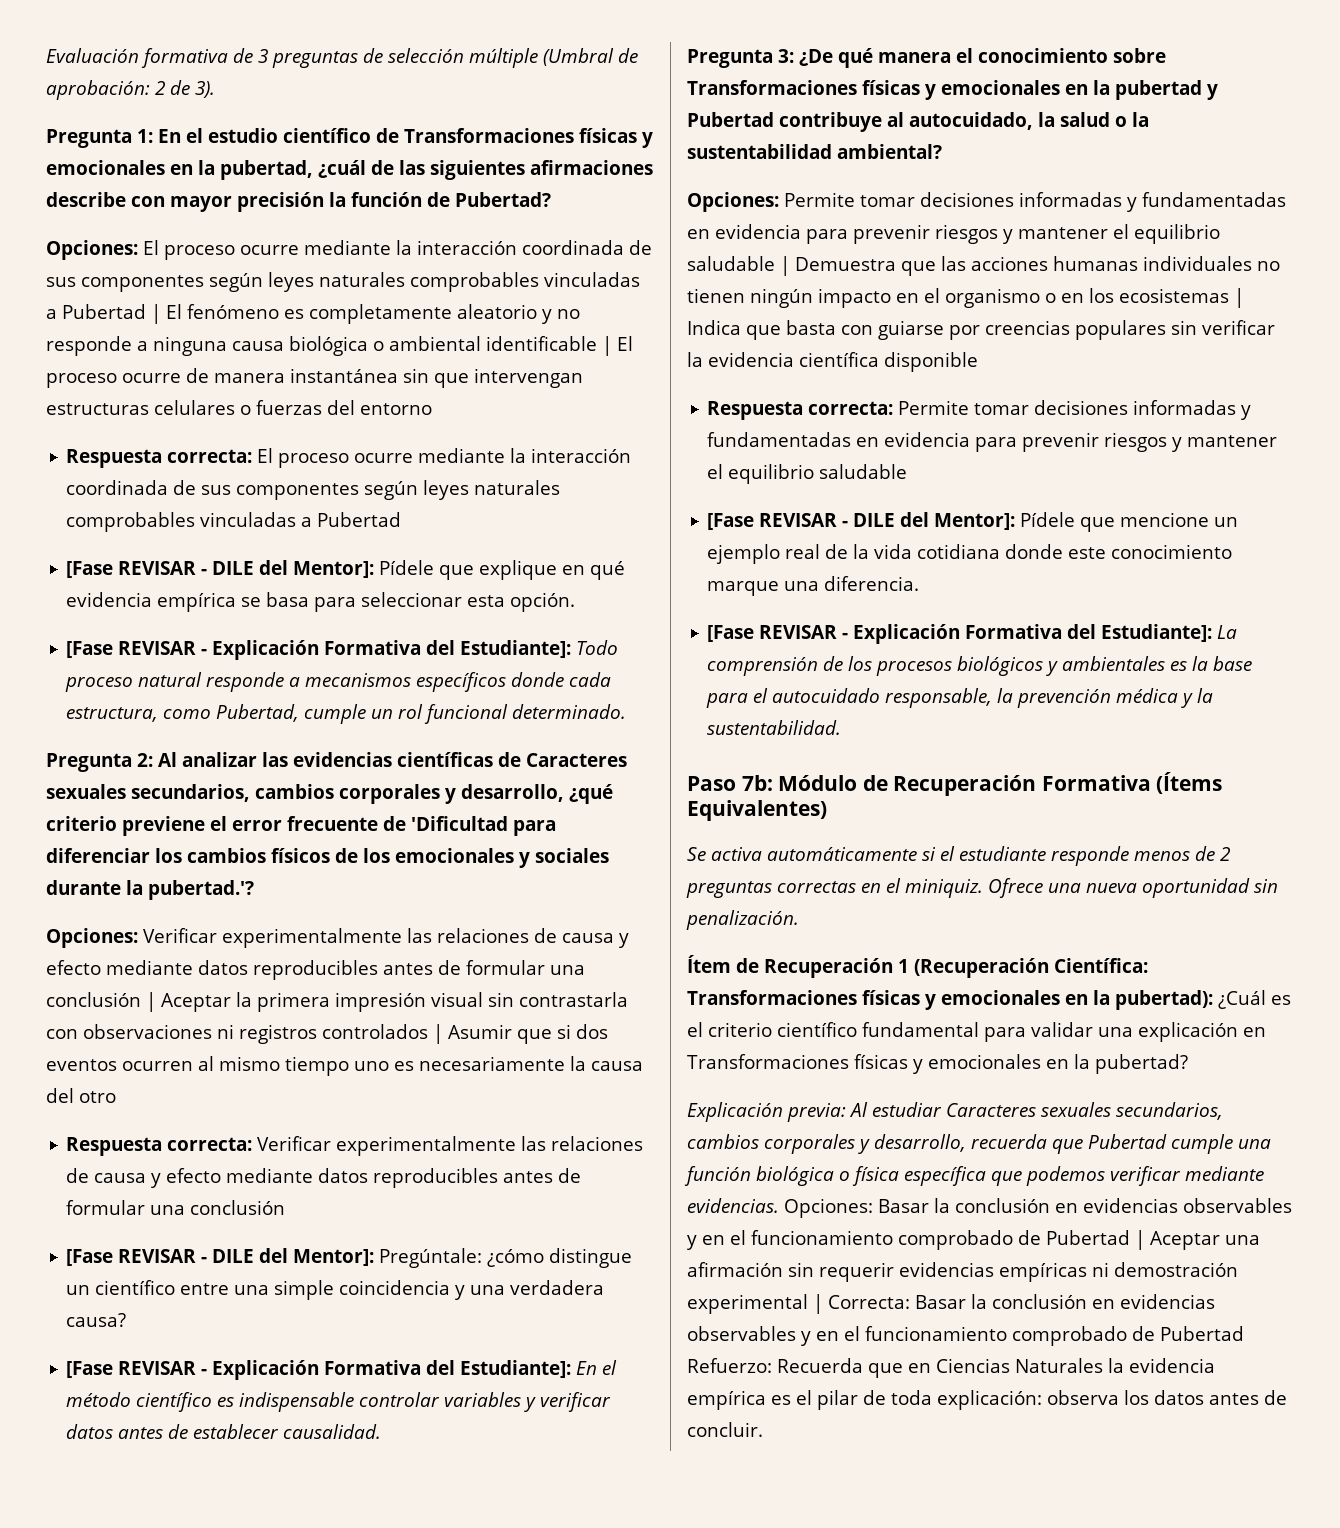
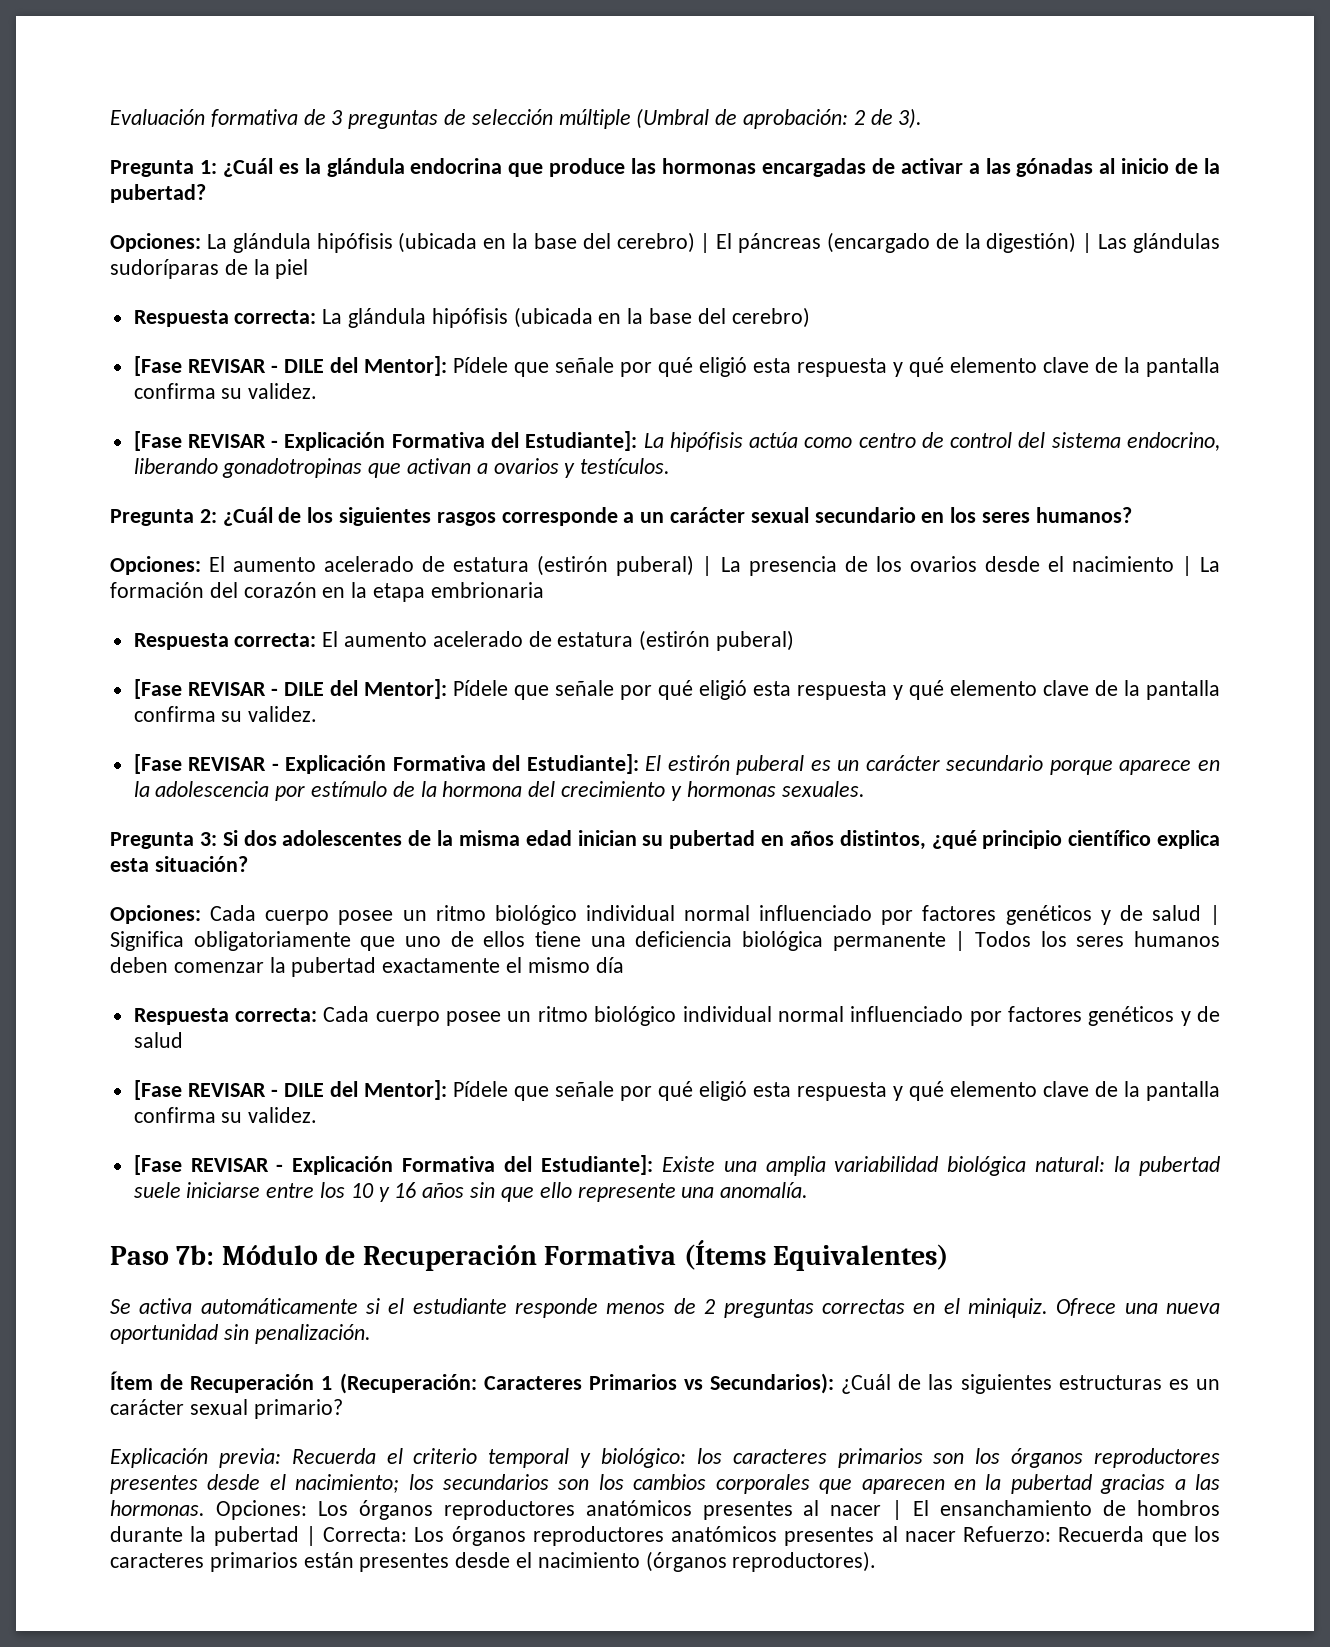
- Pregunta 1: En el estudio científico de Transformaciones físicas y emocionales en la pubertad, ¿cuál de las siguientes afirmaciones describe con mayor precisión la función de Pubertad?
- Opciones: El proceso ocurre mediante la interacción coordinada de sus componentes según leyes naturales comprobables vinculadas a Pubertad | El fenómeno es completamente aleatorio y no responde a ninguna causa biológica o ambiental identificable | El proceso ocurre de manera instantánea sin que intervengan estructuras celulares o fuerzas del entorno
- Respuesta correcta: El proceso ocurre mediante la interacción coordinada de sus componentes según leyes naturales comprobables vinculadas a Pubertad
- [Fase REVISAR - DILE del Mentor]: Pídele que explique en qué evidencia empírica se basa para seleccionar esta opción.
- [Fase REVISAR - Explicación Formativa del Estudiante]: Todo proceso natural responde a mecanismos específicos donde cada estructura, como Pubertad, cumple un rol funcional determinado.
- Pregunta 2: Al analizar las evidencias científicas de Caracteres sexuales secundarios, cambios corporales y desarrollo, ¿qué criterio previene el error frecuente de 'Dificultad para diferenciar los cambios físicos de los emocionales y sociales durante la pubertad.'?
- Opciones: Verificar experimentalmente las relaciones de causa y efecto mediante datos reproducibles antes de formular una conclusión | Aceptar la primera impresión visual sin contrastarla con observaciones ni registros controlados | Asumir que si dos eventos ocurren al mismo tiempo uno es necesariamente la causa del otro
- Respuesta correcta: Verificar experimentalmente las relaciones de causa y efecto mediante datos reproducibles antes de formular una conclusión
- [Fase REVISAR - DILE del Mentor]: Pregúntale: ¿cómo distingue un científico entre una simple coincidencia y una verdadera causa?
- [Fase REVISAR - Explicación Formativa del Estudiante]: En el método científico es indispensable controlar variables y verificar datos antes de establecer causalidad.
- Pregunta 3: ¿De qué manera el conocimiento sobre Transformaciones físicas y emocionales en la pubertad y Pubertad contribuye al autocuidado, la salud o la sustentabilidad ambiental?
- Opciones: Permite tomar decisiones informadas y fundamentadas en evidencia para prevenir riesgos y mantener el equilibrio saludable | Demuestra que las acciones humanas individuales no tienen ningún impacto en el organismo o en los ecosistemas | Indica que basta con guiarse por creencias populares sin verificar la evidencia científica disponible
- Respuesta correcta: Permite tomar decisiones informadas y fundamentadas en evidencia para prevenir riesgos y mantener el equilibrio saludable
- [Fase REVISAR - DILE del Mentor]: Pídele que mencione un ejemplo real de la vida cotidiana donde este conocimiento marque una diferencia.
- [Fase REVISAR - Explicación Formativa del Estudiante]: La comprensión de los procesos biológicos y ambientales es la base para el autocuidado responsable, la prevención médica y la sustentabilidad.
+ Pregunta 1: ¿Cuál es la glándula endocrina que produce las hormonas encargadas de activar a las gónadas al inicio de la pubertad?
+ Opciones: La glándula hipófisis (ubicada en la base del cerebro) | El páncreas (encargado de la digestión) | Las glándulas sudoríparas de la piel
+ Respuesta correcta: La glándula hipófisis (ubicada en la base del cerebro)
+ [Fase REVISAR - DILE del Mentor]: Pídele que señale por qué eligió esta respuesta y qué elemento clave de la pantalla confirma su validez.
+ [Fase REVISAR - Explicación Formativa del Estudiante]: La hipófisis actúa como centro de control del sistema endocrino, liberando gonadotropinas que activan a ovarios y testículos.
+ Pregunta 2: ¿Cuál de los siguientes rasgos corresponde a un carácter sexual secundario en los seres humanos?
+ Opciones: El aumento acelerado de estatura (estirón puberal) | La presencia de los ovarios desde el nacimiento | La formación del corazón en la etapa embrionaria
+ Respuesta correcta: El aumento acelerado de estatura (estirón puberal)
+ [Fase REVISAR - DILE del Mentor]: Pídele que señale por qué eligió esta respuesta y qué elemento clave de la pantalla confirma su validez.
+ [Fase REVISAR - Explicación Formativa del Estudiante]: El estirón puberal es un carácter secundario porque aparece en la adolescencia por estímulo de la hormona del crecimiento y hormonas sexuales.
+ Pregunta 3: Si dos adolescentes de la misma edad inician su pubertad en años distintos, ¿qué principio científico explica esta situación?
+ Opciones: Cada cuerpo posee un ritmo biológico individual normal influenciado por factores genéticos y de salud | Significa obligatoriamente que uno de ellos tiene una deficiencia biológica permanente | Todos los seres humanos deben comenzar la pubertad exactamente el mismo día
+ Respuesta correcta: Cada cuerpo posee un ritmo biológico individual normal influenciado por factores genéticos y de salud
+ [Fase REVISAR - DILE del Mentor]: Pídele que señale por qué eligió esta respuesta y qué elemento clave de la pantalla confirma su validez.
+ [Fase REVISAR - Explicación Formativa del Estudiante]: Existe una amplia variabilidad biológica natural: la pubertad suele iniciarse entre los 10 y 16 años sin que ello represente una anomalía.
- Ítem de Recuperación 1 (Recuperación Científica: Transformaciones físicas y emocionales en la pubertad): ¿Cuál es el criterio científico fundamental para validar una explicación en Transformaciones físicas y emocionales en la pubertad?
- Explicación previa: Al estudiar Caracteres sexuales secundarios, cambios corporales y desarrollo, recuerda que Pubertad cumple una función biológica o física específica que podemos verificar mediante evidencias. Opciones: Basar la conclusión en evidencias observables y en el funcionamiento comprobado de Pubertad | Aceptar una afirmación sin requerir evidencias empíricas ni demostración experimental | Correcta: Basar la conclusión en evidencias observables y en el funcionamiento comprobado de Pubertad Refuerzo: Recuerda que en Ciencias Naturales la evidencia empírica es el pilar de toda explicación: observa los datos antes de concluir.
+ Ítem de Recuperación 1 (Recuperación: Caracteres Primarios vs Secundarios): ¿Cuál de las siguientes estructuras es un carácter sexual primario?
+ Explicación previa: Recuerda el criterio temporal y biológico: los caracteres primarios son los órganos reproductores presentes desde el nacimiento; los secundarios son los cambios corporales que aparecen en la pubertad gracias a las hormonas. Opciones: Los órganos reproductores anatómicos presentes al nacer | El ensanchamiento de hombros durante la pubertad | Correcta: Los órganos reproductores anatómicos presentes al nacer Refuerzo: Recuerda que los caracteres primarios están presentes desde el nacimiento (órganos reproductores).

